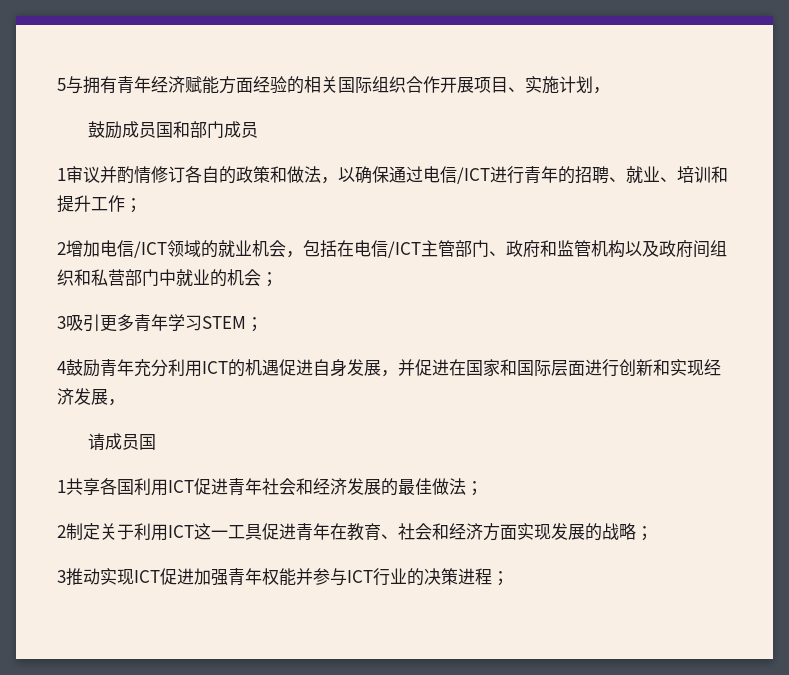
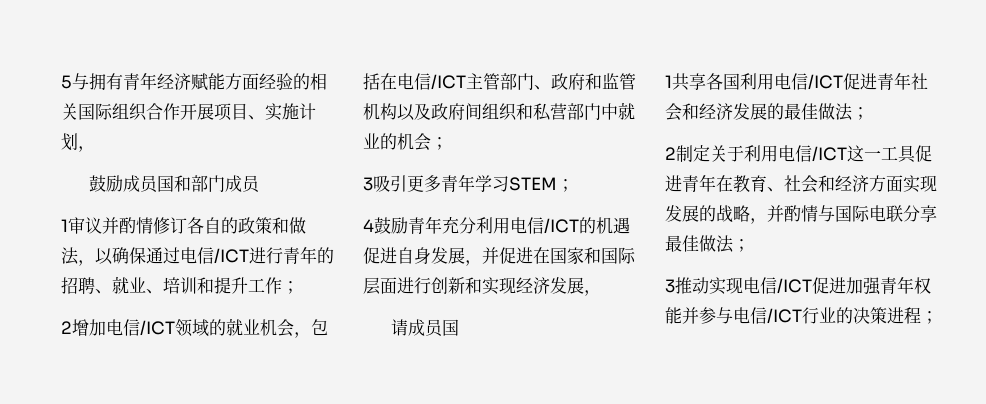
- 4鼓励青年充分利用ICT的机遇促进自身发展，并促进在国家和国际层面进行创新和实现经济发展，
+ 4鼓励青年充分利用电信/ICT的机遇促进自身发展，并促进在国家和国际层面进行创新和实现经济发展，
- 1共享各国利用ICT促进青年社会和经济发展的最佳做法；
+ 1共享各国利用电信/ICT促进青年社会和经济发展的最佳做法；
- 2制定关于利用ICT这一工具促进青年在教育、社会和经济方面实现发展的战略；
+ 2制定关于利用电信/ICT这一工具促进青年在教育、社会和经济方面实现发展的战略，并酌情与国际电联分享最佳做法；
- 3推动实现ICT促进加强青年权能并参与ICT行业的决策进程；
+ 3推动实现电信/ICT促进加强青年权能并参与电信/ICT行业的决策进程；

